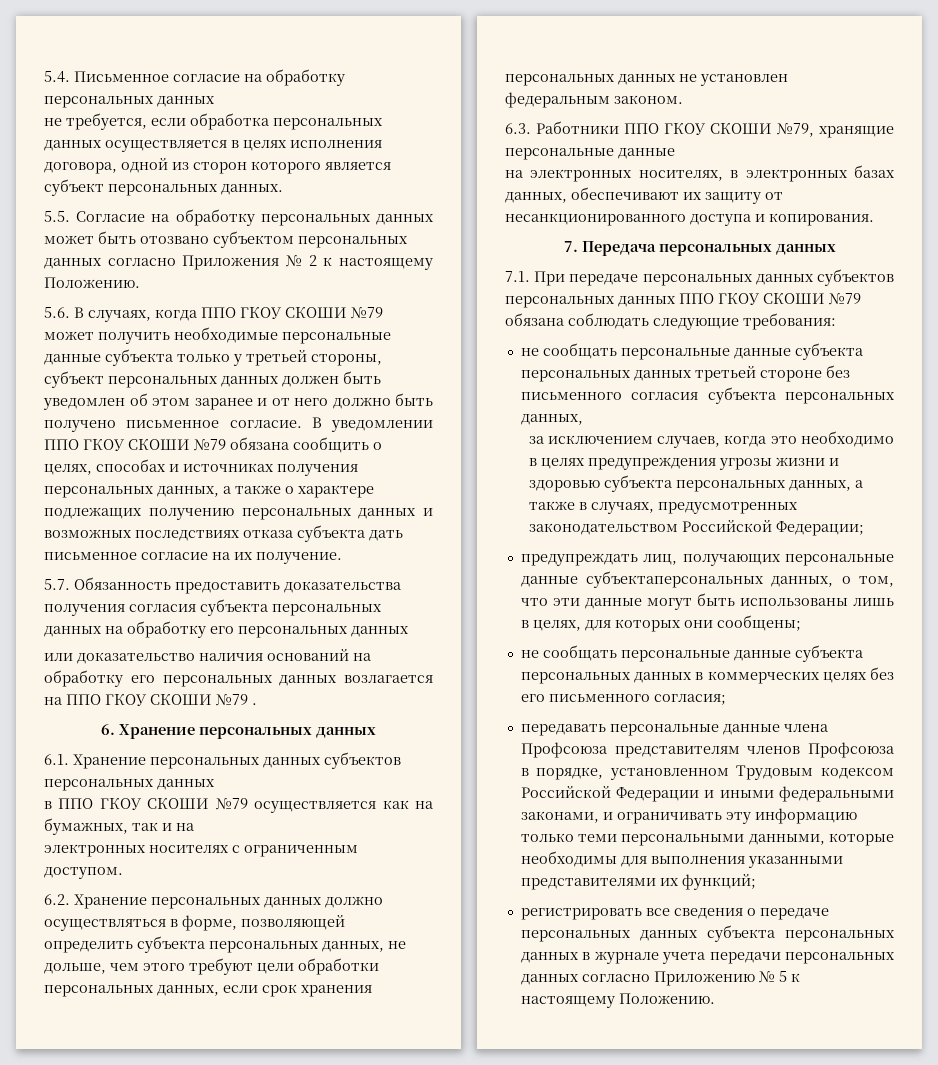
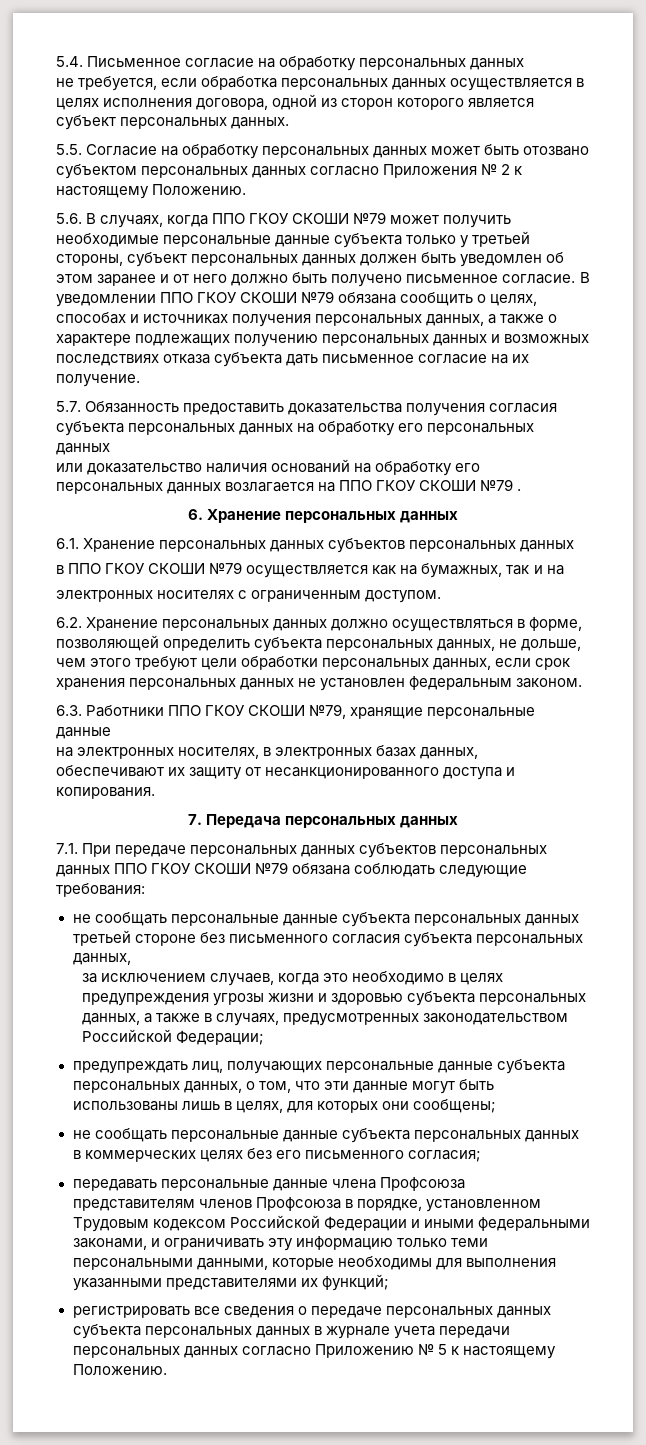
- предупреждать лиц, получающих персональные данные субъектаперсональных данных, о том, что эти данные могут быть использованы лишь в целях, для которых они сообщены;
+ предупреждать лиц, получающих персональные данные субъекта персональных данных, о том, что эти данные могут быть использованы лишь в целях, для которых они сообщены;

